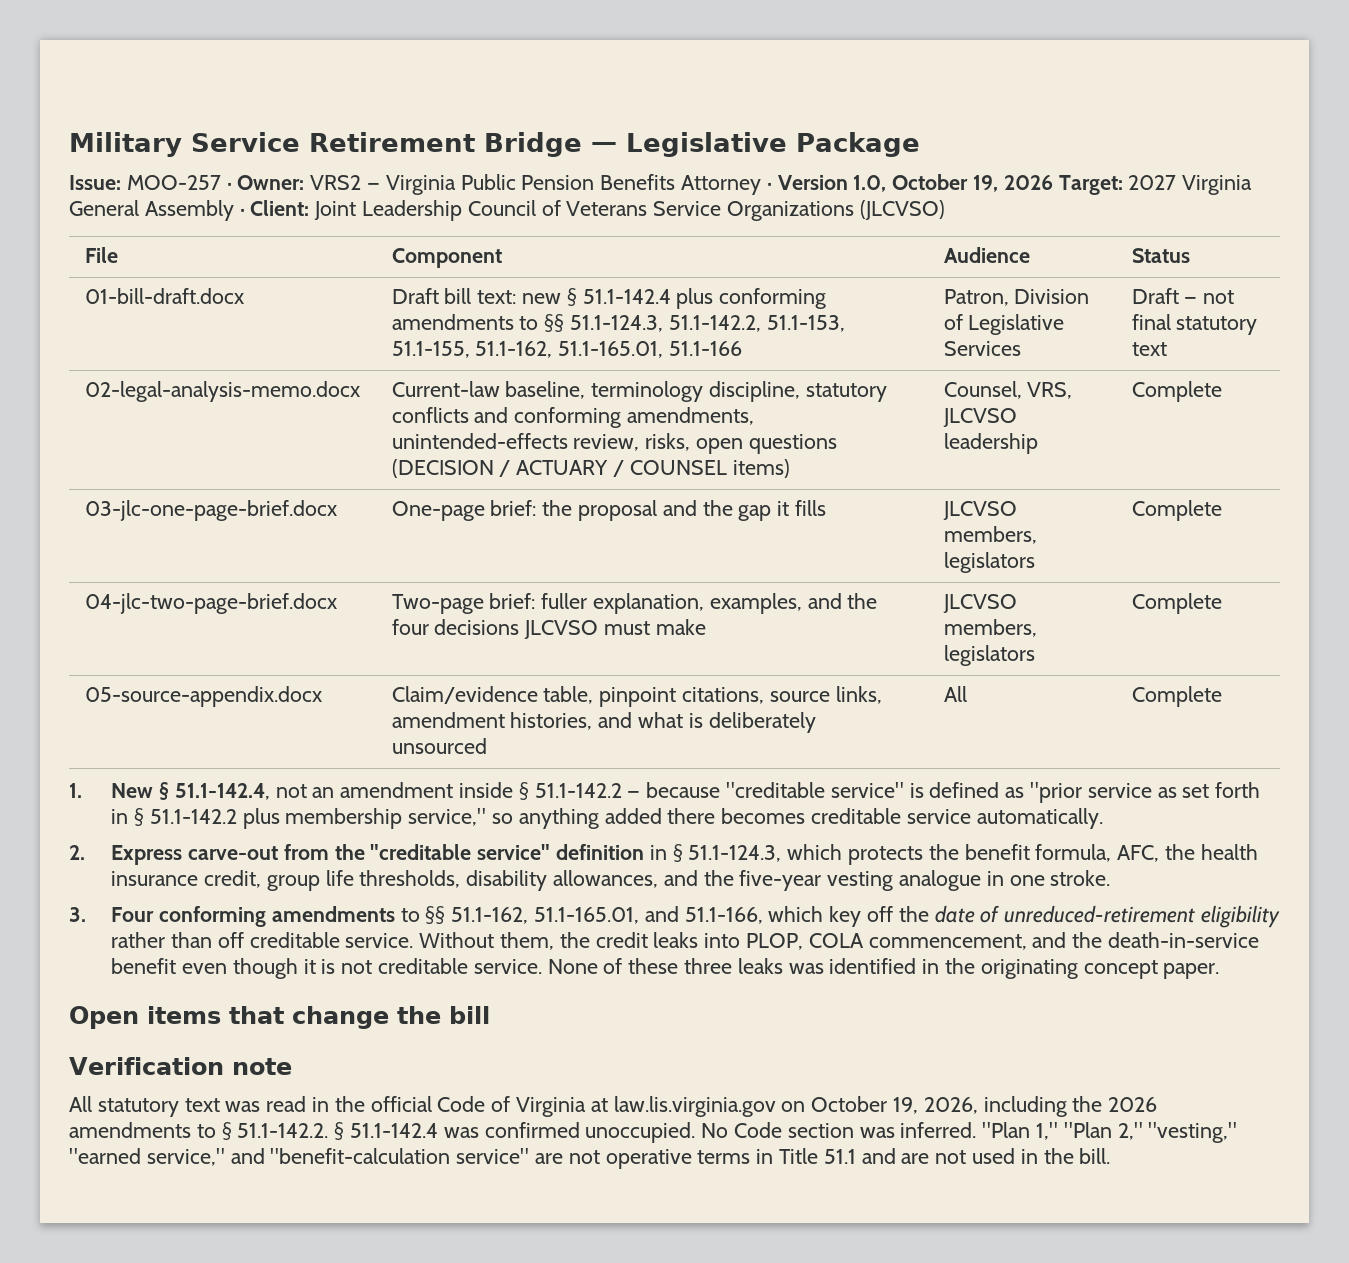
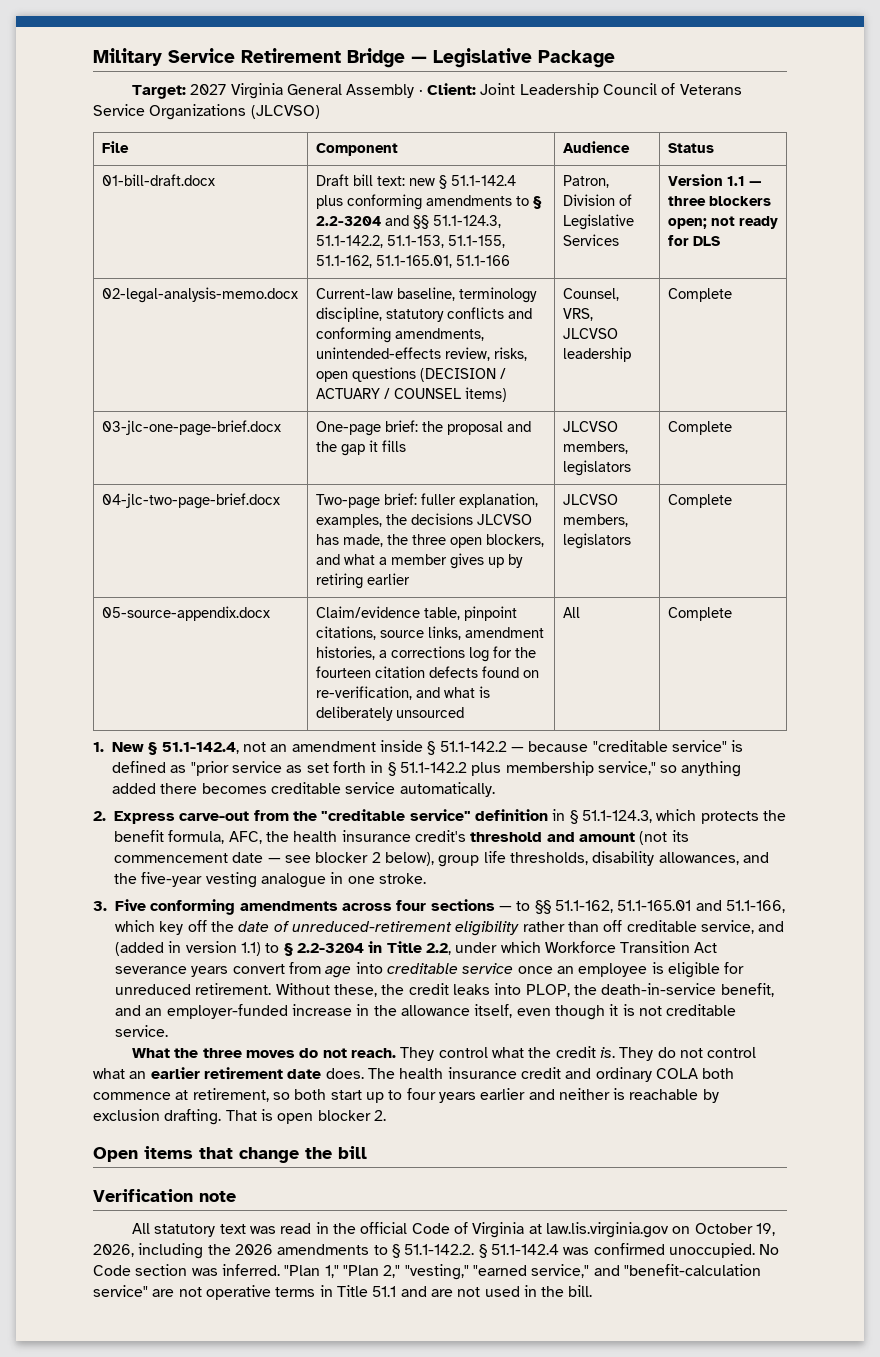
- Issue: MOO-257 · Owner: VRS2 — Virginia Public Pension Benefits Attorney · Version 1.0, October 19, 2026 Target: 2027 Virginia General Assembly · Client: Joint Leadership Council of Veterans Service Organizations (JLCVSO)
+ Target: 2027 Virginia General Assembly · Client: Joint Leadership Council of Veterans Service Organizations (JLCVSO)
- 01-bill-draft.docx | Draft bill text: new § 51.1-142.4 plus conforming amendments to §§ 51.1-124.3, 51.1-142.2, 51.1-153, 51.1-155, 51.1-162, 51.1-165.01, 51.1-166 | Patron, Division of Legislative Services | Draft — not final statutory text
+ 01-bill-draft.docx | Draft bill text: new § 51.1-142.4 plus conforming amendments to § 2.2-3204 and §§ 51.1-124.3, 51.1-142.2, 51.1-153, 51.1-155, 51.1-162, 51.1-165.01, 51.1-166 | Patron, Division of Legislative Services | Version 1.1 — three blockers open; not ready for DLS
- 04-jlc-two-page-brief.docx | Two-page brief: fuller explanation, examples, and the four decisions JLCVSO must make | JLCVSO members, legislators | Complete
+ 04-jlc-two-page-brief.docx | Two-page brief: fuller explanation, examples, the decisions JLCVSO has made, the three open blockers, and what a member gives up by retiring earlier | JLCVSO members, legislators | Complete
- 05-source-appendix.docx | Claim/evidence table, pinpoint citations, source links, amendment histories, and what is deliberately unsourced | All | Complete
+ 05-source-appendix.docx | Claim/evidence table, pinpoint citations, source links, amendment histories, a corrections log for the fourteen citation defects found on re-verification, and what is deliberately unsourced | All | Complete
- 2. Express carve-out from the "creditable service" definition in § 51.1-124.3, which protects the benefit formula, AFC, the health insurance credit, group life thresholds, disability allowances, and the five-year vesting analogue in one stroke.
+ 2. Express carve-out from the "creditable service" definition in § 51.1-124.3, which protects the benefit formula, AFC, the health insurance credit's threshold and amount (not its commencement date — see blocker 2 below), group life thresholds, disability allowances, and the five-year vesting analogue in one stroke.
- 3. Four conforming amendments to §§ 51.1-162, 51.1-165.01, and 51.1-166, which key off the date of unreduced-retirement eligibility rather than off creditable service. Without them, the credit leaks into PLOP, COLA commencement, and the death-in-service benefit even though it is not creditable service. None of these three leaks was identified in the originating concept paper.
+ 3. Five conforming amendments across four sections — to §§ 51.1-162, 51.1-165.01 and 51.1-166, which key off the date of unreduced-retirement eligibility rather than off creditable service, and (added in version 1.1) to § 2.2-3204 in Title 2.2, under which Workforce Transition Act severance years convert from age into creditable service once an employee is eligible for unreduced retirement. Without these, the credit leaks into PLOP, the death-in-service benefit, and an employer-funded increase in the allowance itself, even though it is not creditable service.
+ What the three moves do not reach. They control what the credit is. They do not control what an earlier retirement date does. The health insurance credit and ordinary COLA both commence at retirement, so both start up to four years earlier and neither is reachable by exclusion drafting. That is open blocker 2.

